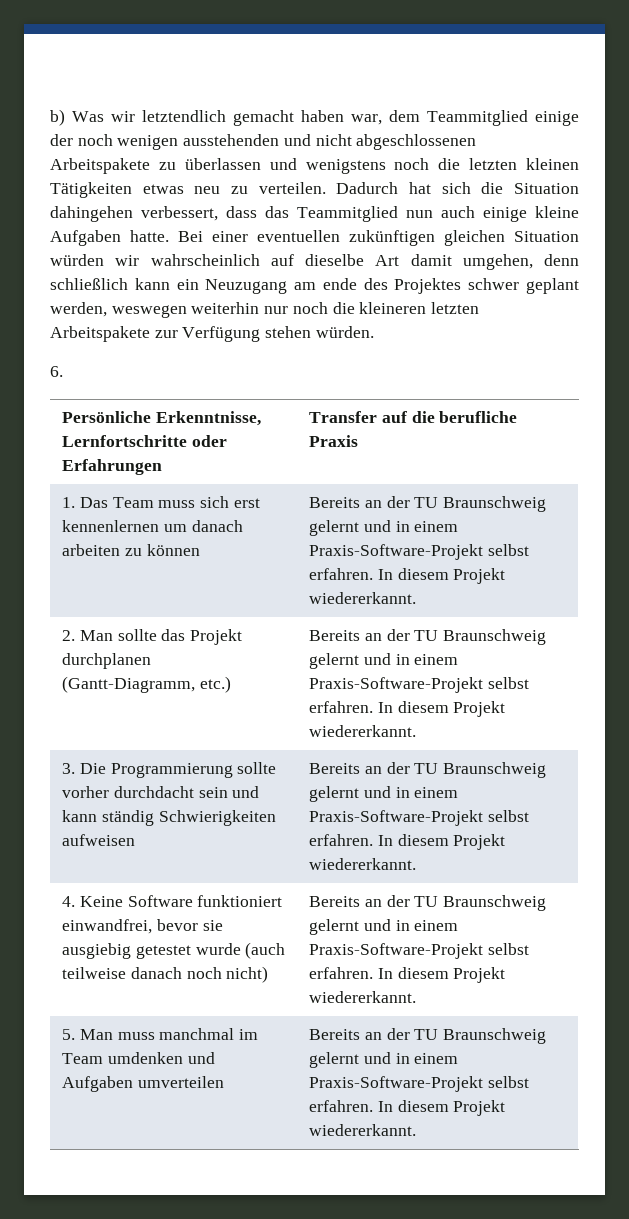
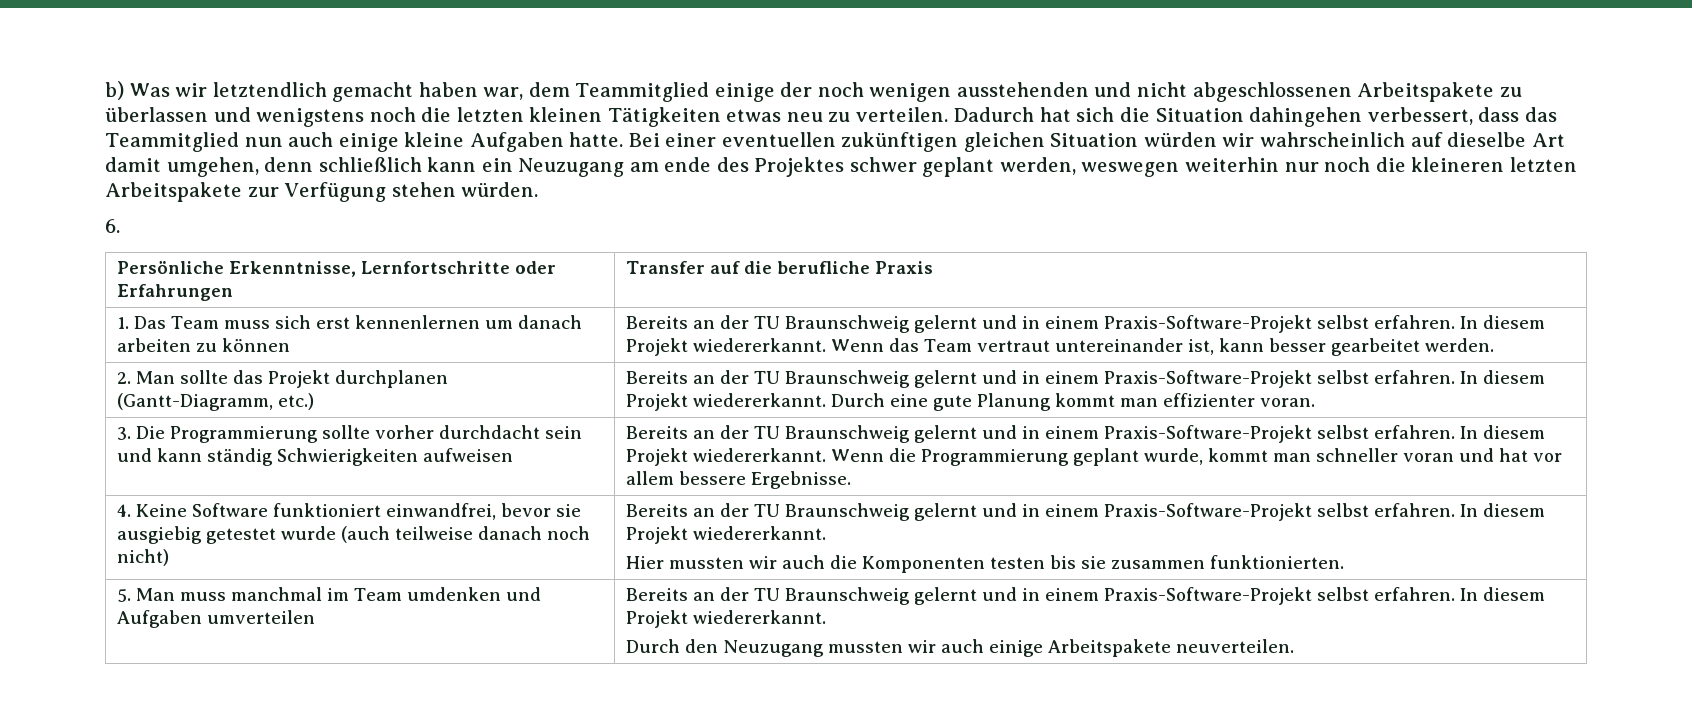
- 1. Das Team muss sich erst kennenlernen um danach arbeiten zu können | Bereits an der TU Braunschweig gelernt und in einem Praxis-Software-Projekt selbst erfahren. In diesem Projekt wiedererkannt.
+ 1. Das Team muss sich erst kennenlernen um danach arbeiten zu können | Bereits an der TU Braunschweig gelernt und in einem Praxis-Software-Projekt selbst erfahren. In diesem Projekt wiedererkannt. Wenn das Team vertraut untereinander ist, kann besser gearbeitet werden.
- 2. Man sollte das Projekt durchplanen (Gantt-Diagramm, etc.) | Bereits an der TU Braunschweig gelernt und in einem Praxis-Software-Projekt selbst erfahren. In diesem Projekt wiedererkannt.
+ 2. Man sollte das Projekt durchplanen (Gantt-Diagramm, etc.) | Bereits an der TU Braunschweig gelernt und in einem Praxis-Software-Projekt selbst erfahren. In diesem Projekt wiedererkannt. Durch eine gute Planung kommt man effizienter voran.
+ Wenn die Programmierung geplant wurde, kommt man schneller voran und hat vor allem bessere Ergebnisse.
+ Hier mussten wir auch die Komponenten testen bis sie zusammen funktionierten.
  5. Man muss manchmal im Team umdenken und Aufgaben umverteilen | Bereits an der TU Braunschweig gelernt und in einem Praxis-Software-Projekt selbst erfahren. In diesem Projekt wiedererkannt.
+ Durch den Neuzugang mussten wir auch einige Arbeitspakete neuverteilen.

